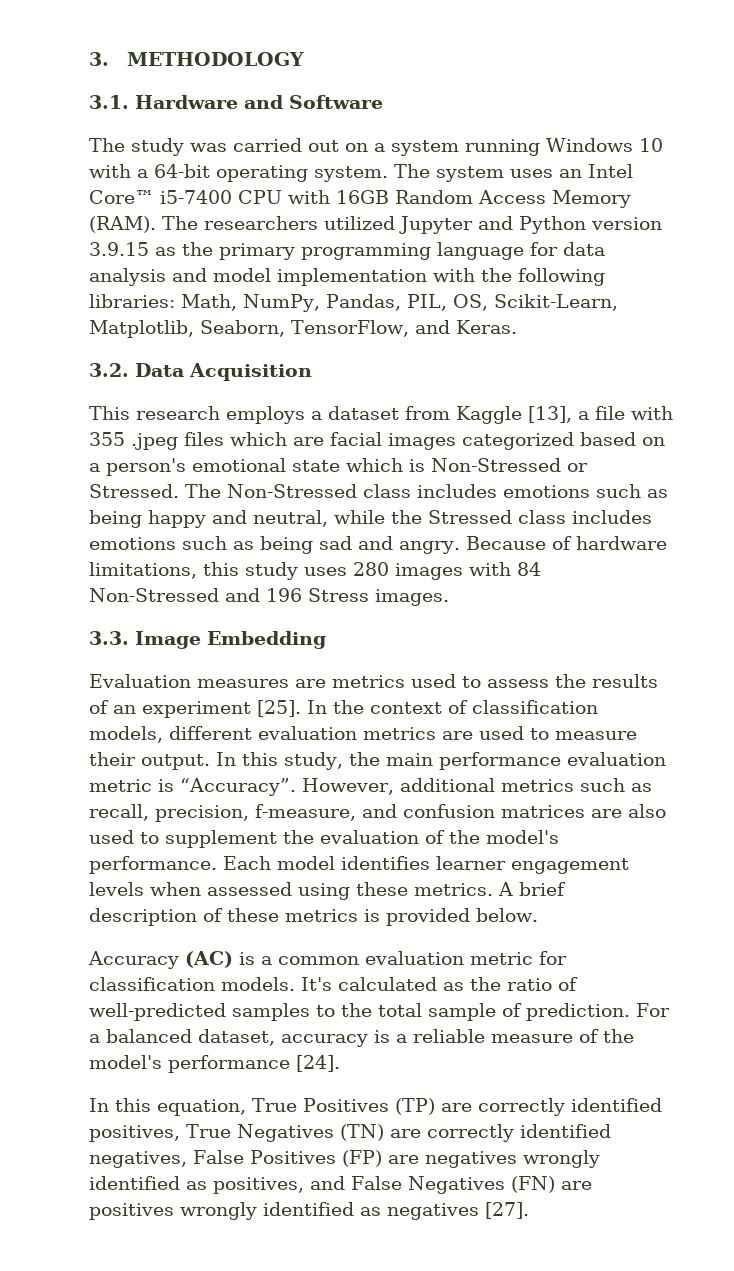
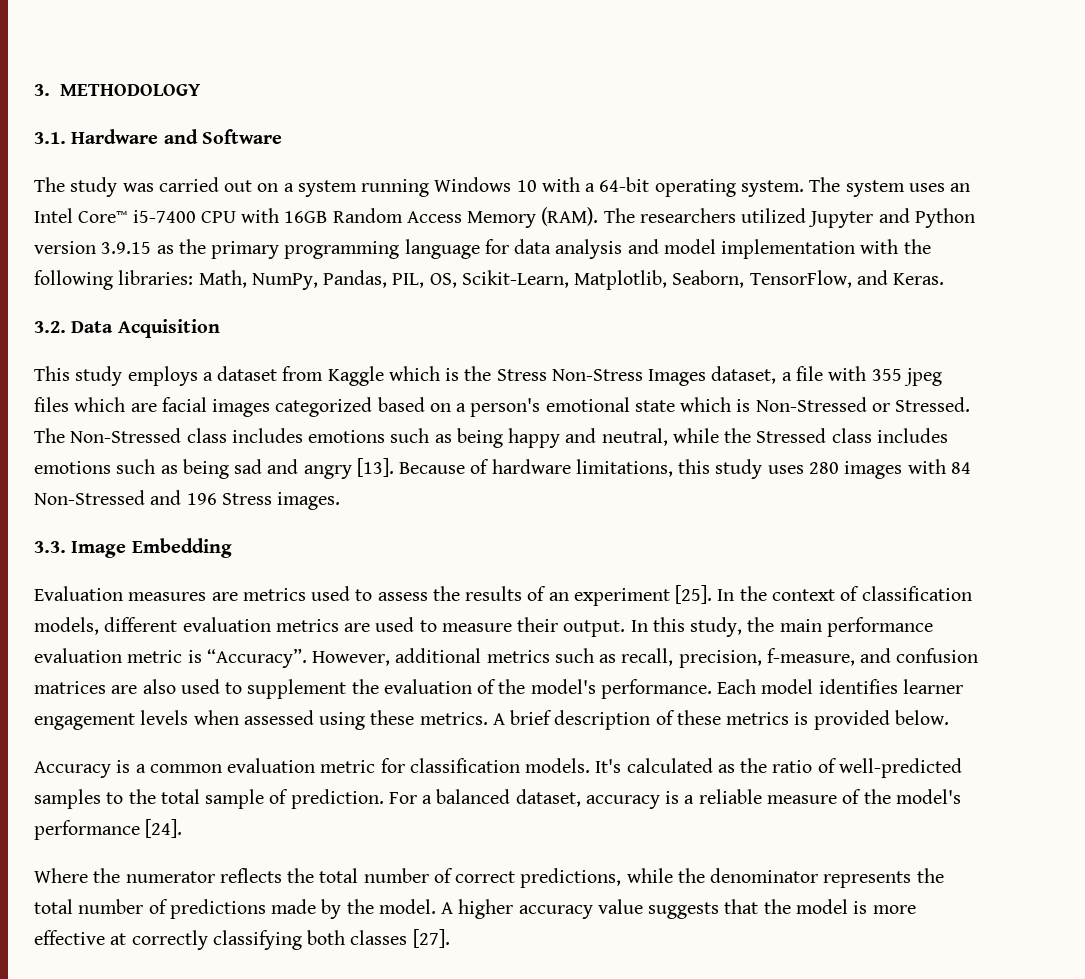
- This research employs a dataset from Kaggle [13], a file with 355 .jpeg files which are facial images categorized based on a person's emotional state which is Non-Stressed or Stressed.
+ This study employs a dataset from Kaggle which is the Stress Non-Stress Images dataset, a file with 355 jpeg files which are facial images categorized based on a person's emotional state which is Non-Stressed or Stressed.
- The Non-Stressed class includes emotions such as being happy and neutral, while the Stressed class includes emotions such as being sad and angry.
+ The Non-Stressed class includes emotions such as being happy and neutral, while the Stressed class includes emotions such as being sad and angry [13].
- Accuracy (AC) is a common evaluation metric for classification models.
+ Accuracy is a common evaluation metric for classification models.
- In this equation, True Positives (TP) are correctly identified positives, True Negatives (TN) are correctly identified negatives, False Positives (FP) are negatives wrongly identified as positives, and False Negatives (FN) are positives wrongly identified as negatives [27].
+ Where the numerator reflects the total number of correct predictions, while the denominator represents the total number of predictions made by the model. A higher accuracy value suggests that the model is more effective at correctly classifying both classes [27].

